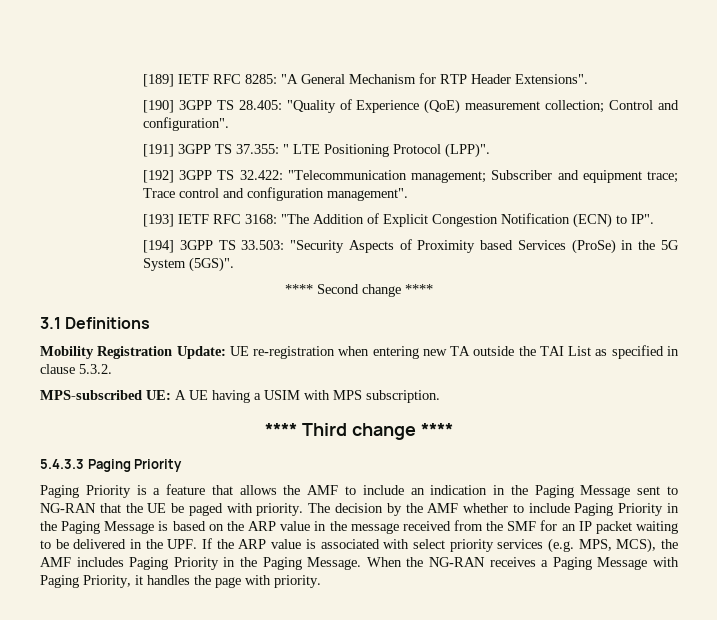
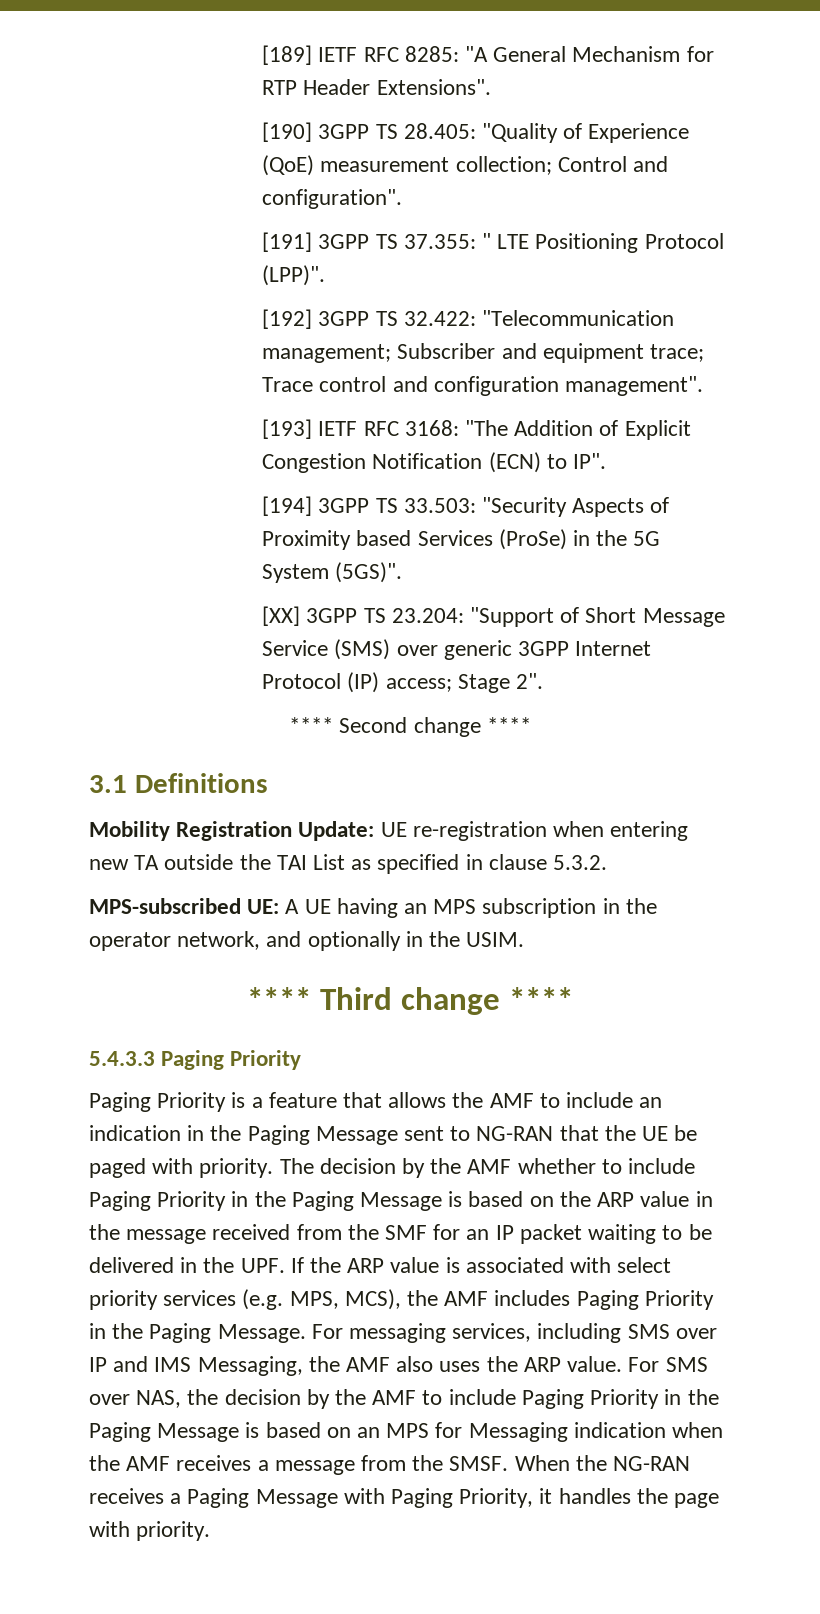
+ [XX] 3GPP TS 23.204: "Support of Short Message Service (SMS) over generic 3GPP Internet Protocol (IP) access; Stage 2".
- MPS-subscribed UE: A UE having a USIM with MPS subscription.
+ MPS-subscribed UE: A UE having an MPS subscription in the operator network, and optionally in the USIM.
+ For messaging services, including SMS over IP and IMS Messaging, the AMF also uses the ARP value. For SMS over NAS, the decision by the AMF to include Paging Priority in the Paging Message is based on an MPS for Messaging indication when the AMF receives a message from the SMSF.

